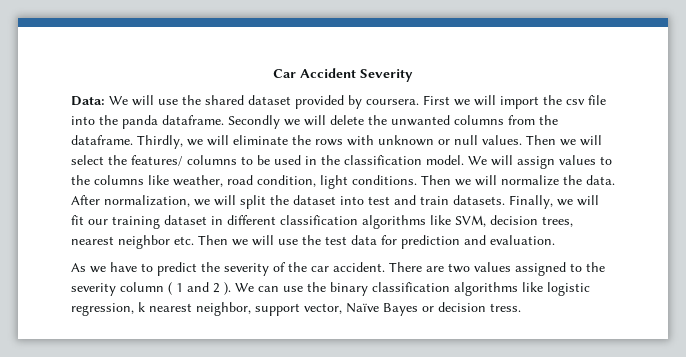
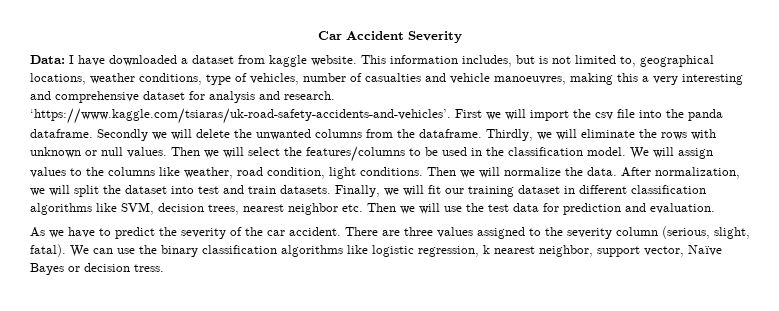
- Data: We will use the shared dataset provided by coursera. First we will import the csv file into the panda dataframe.
+ Data: I have downloaded a dataset from kaggle website. This information includes, but is not limited to, geographical locations, weather conditions, type of vehicles, number of casualties and vehicle manoeuvres, making this a very interesting and comprehensive dataset for analysis and research. ‘https://www.kaggle.com/tsiaras/uk-road-safety-accidents-and-vehicles’. First we will import the csv file into the panda dataframe.
- Then we will select the features/ columns to be used in the classification model.
+ Then we will select the features/columns to be used in the classification model.
- There are two values assigned to the severity column ( 1 and 2 ).
+ There are three values assigned to the severity column (serious, slight, fatal).

